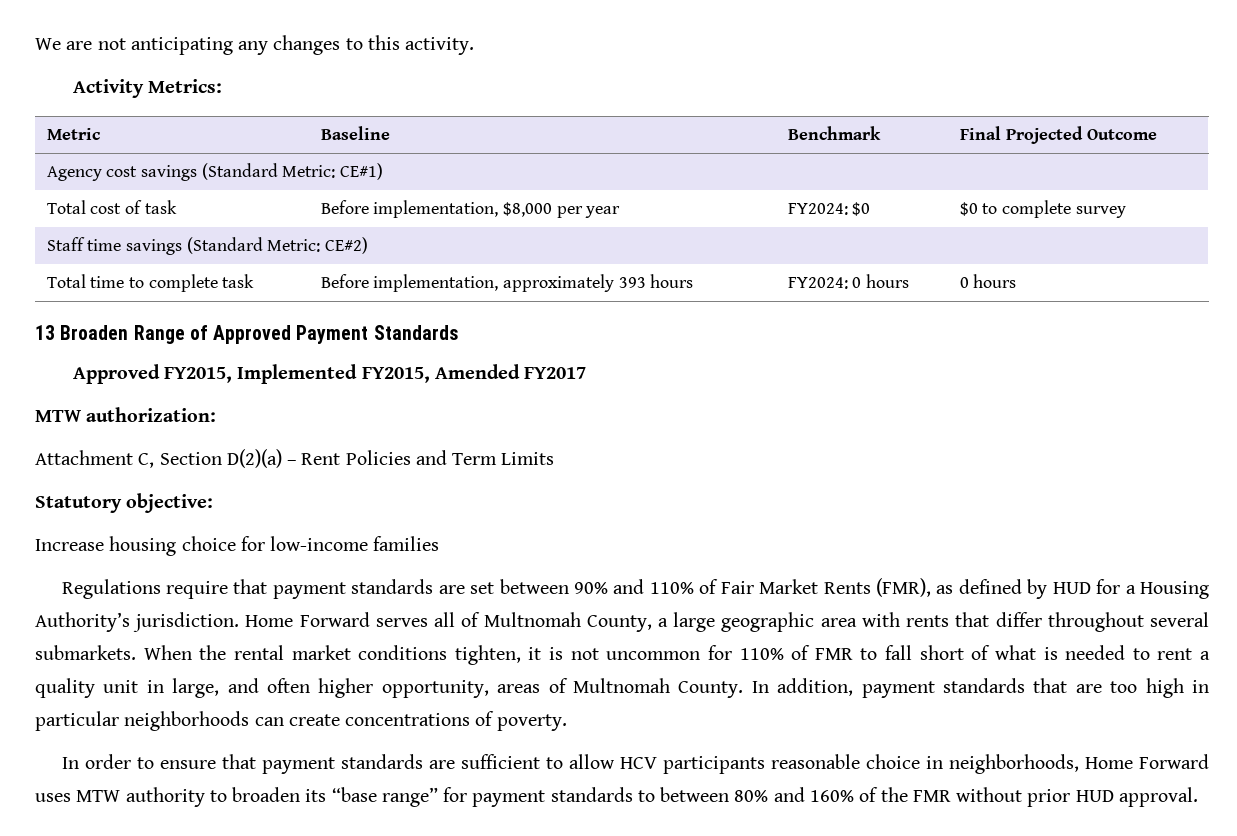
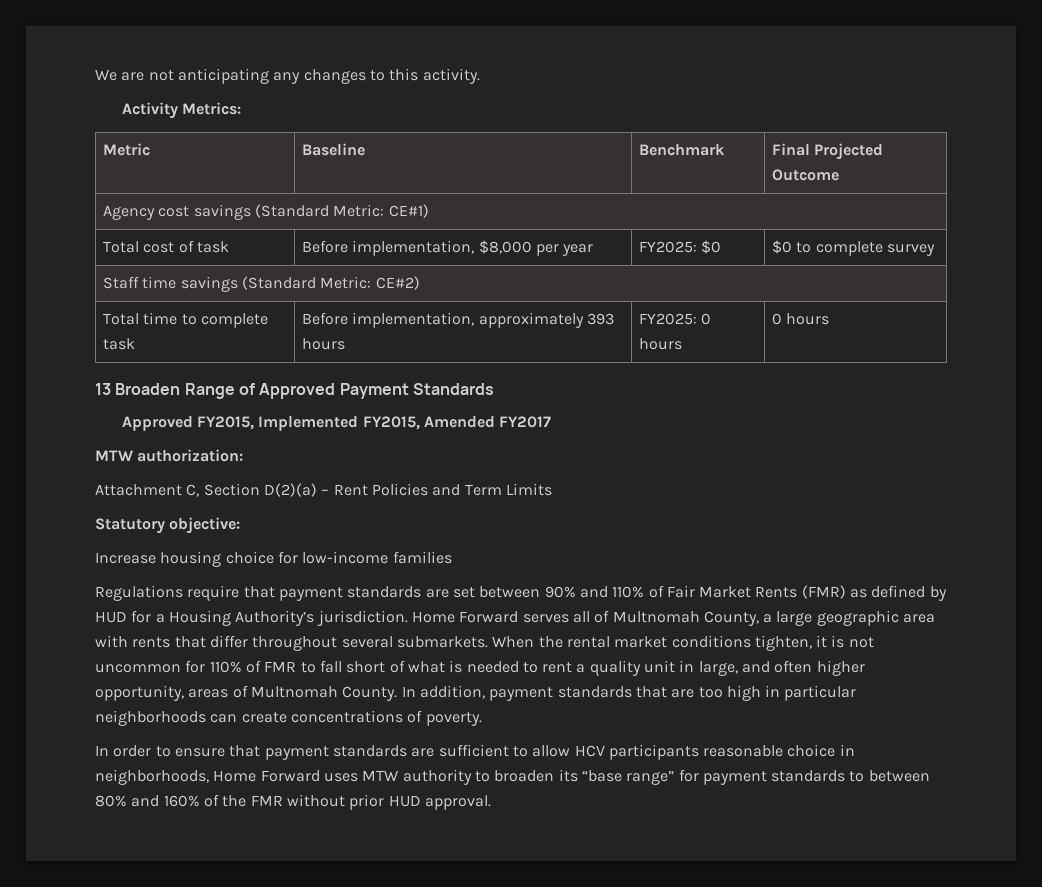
- Total cost of task | Before implementation, $8,000 per year | FY2024: $0 | $0 to complete survey
+ Total cost of task | Before implementation, $8,000 per year | FY2025: $0 | $0 to complete survey
- Total time to complete task | Before implementation, approximately 393 hours | FY2024: 0 hours | 0 hours
+ Total time to complete task | Before implementation, approximately 393 hours | FY2025: 0 hours | 0 hours
- Regulations require that payment standards are set between 90% and 110% of Fair Market Rents (FMR), as defined by HUD for a Housing Authority’s jurisdiction.
+ Regulations require that payment standards are set between 90% and 110% of Fair Market Rents (FMR) as defined by HUD for a Housing Authority’s jurisdiction.

